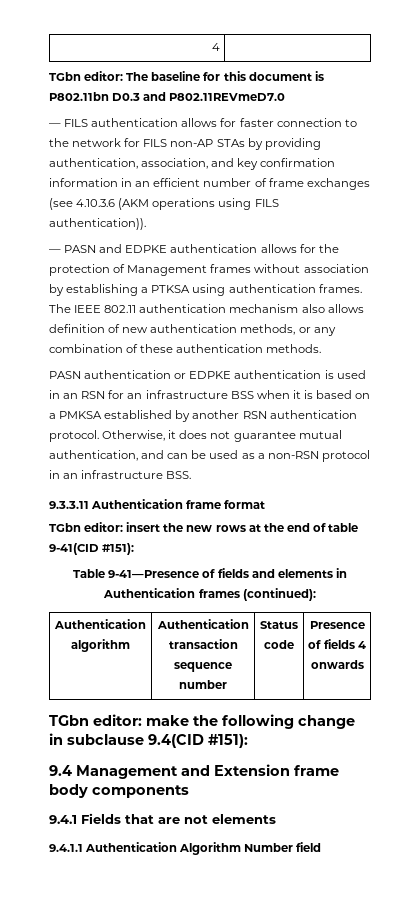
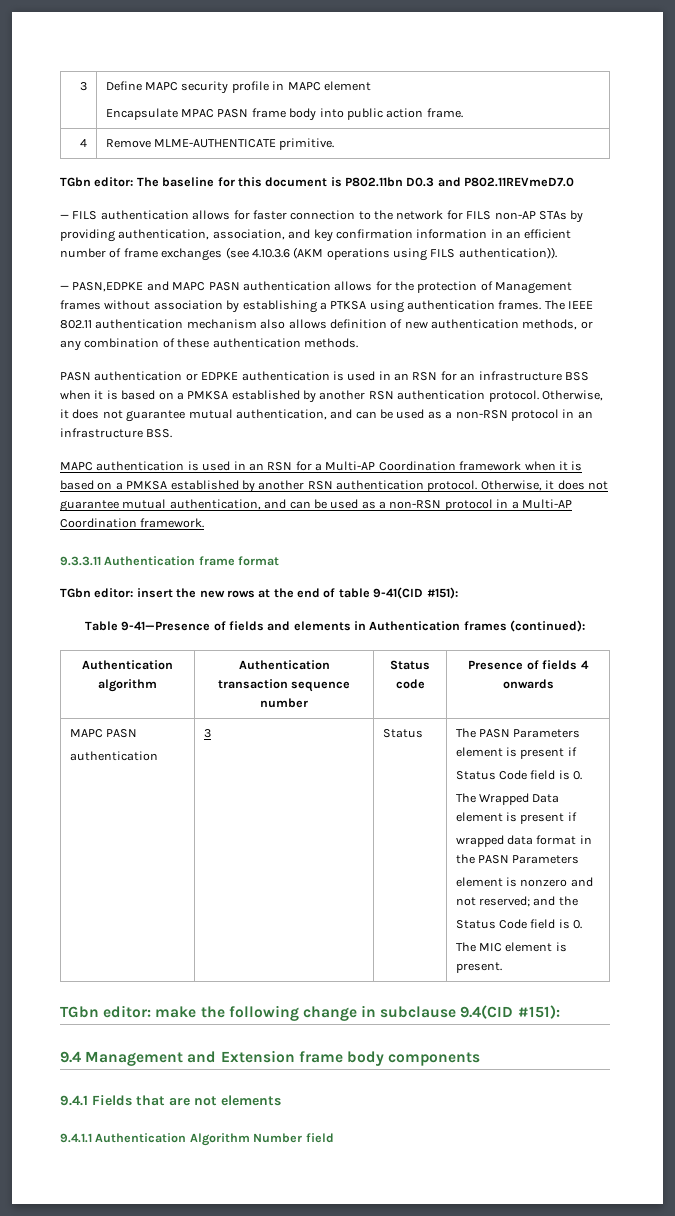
- 4 |
+ 3 | Define MAPC security profile in MAPC element
+ Encapsulate MPAC PASN frame body into public action frame.
+ 4 | Remove MLME-AUTHENTICATE primitive.
- — PASN and EDPKE authentication allows for the protection of Management frames without association by establishing a PTKSA using authentication frames.
+ — PASN,EDPKE and MAPC PASN authentication allows for the protection of Management frames without association by establishing a PTKSA using authentication frames.
+ MAPC authentication is used in an RSN for a Multi-AP Coordination framework when it is based on a PMKSA established by another RSN authentication protocol. Otherwise, it does not guarantee mutual authentication, and can be used as a non-RSN protocol in a Multi-AP Coordination framework.
  Authentication algorithm | Authentication transaction sequence number | Status code | Presence of fields 4 onwards
+ MAPC PASN
+ authentication | 3 | Status | The PASN Parameters element is present if
+ Status Code field is 0.
+ The Wrapped Data element is present if
+ wrapped data format in the PASN Parameters
+ element is nonzero and not reserved; and the
+ Status Code field is 0.
+ The MIC element is present.

